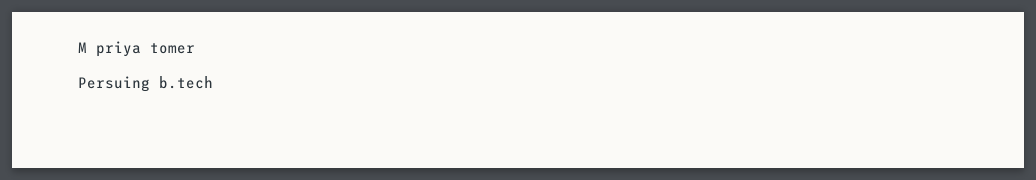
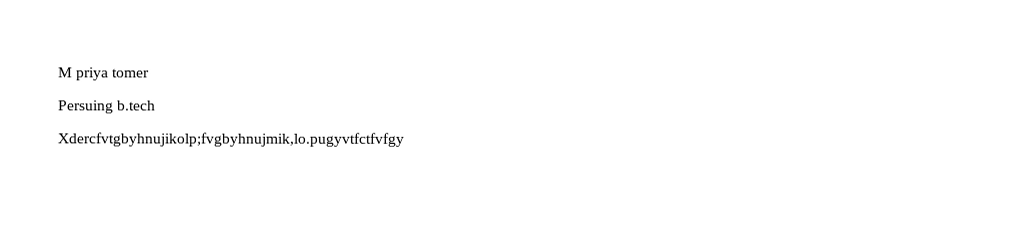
+ Xdercfvtgbyhnujikolp;fvgbyhnujmik,lo.pugyvtfctfvfgy

